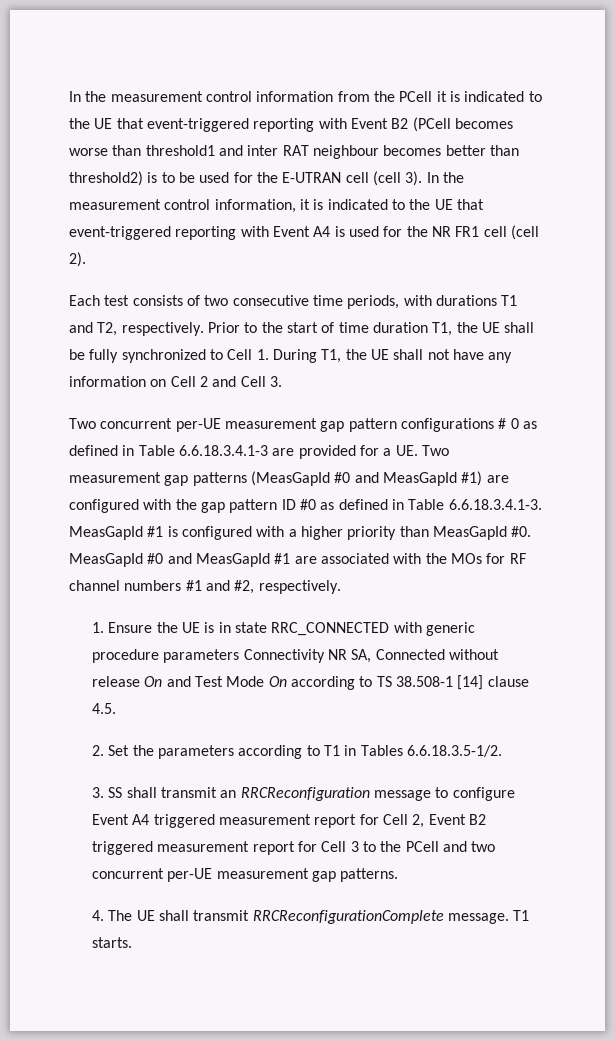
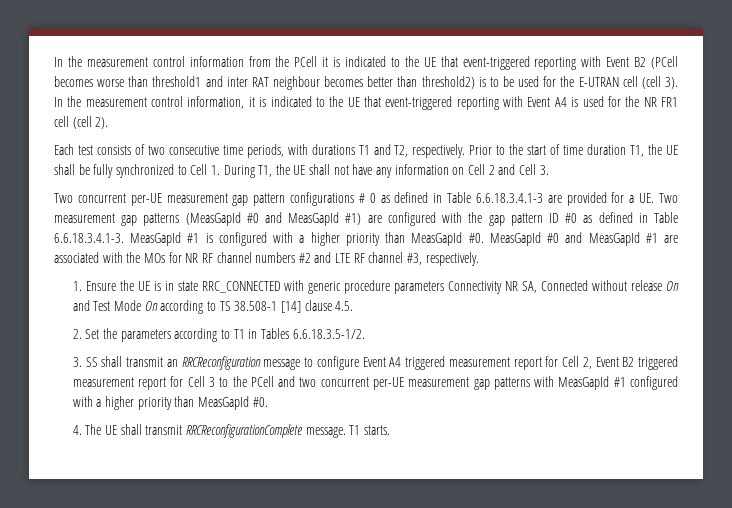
- MeasGapId #0 and MeasGapId #1 are associated with the MOs for RF channel numbers #1 and #2, respectively.
+ MeasGapId #0 and MeasGapId #1 are associated with the MOs for NR RF channel numbers #2 and LTE RF channel #3, respectively.
- 3. SS shall transmit an RRCReconfiguration message to configure Event A4 triggered measurement report for Cell 2, Event B2 triggered measurement report for Cell 3 to the PCell and two concurrent per-UE measurement gap patterns.
+ 3. SS shall transmit an RRCReconfiguration message to configure Event A4 triggered measurement report for Cell 2, Event B2 triggered measurement report for Cell 3 to the PCell and two concurrent per-UE measurement gap patterns with MeasGapId #1 configured with a higher priority than MeasGapId #0.

